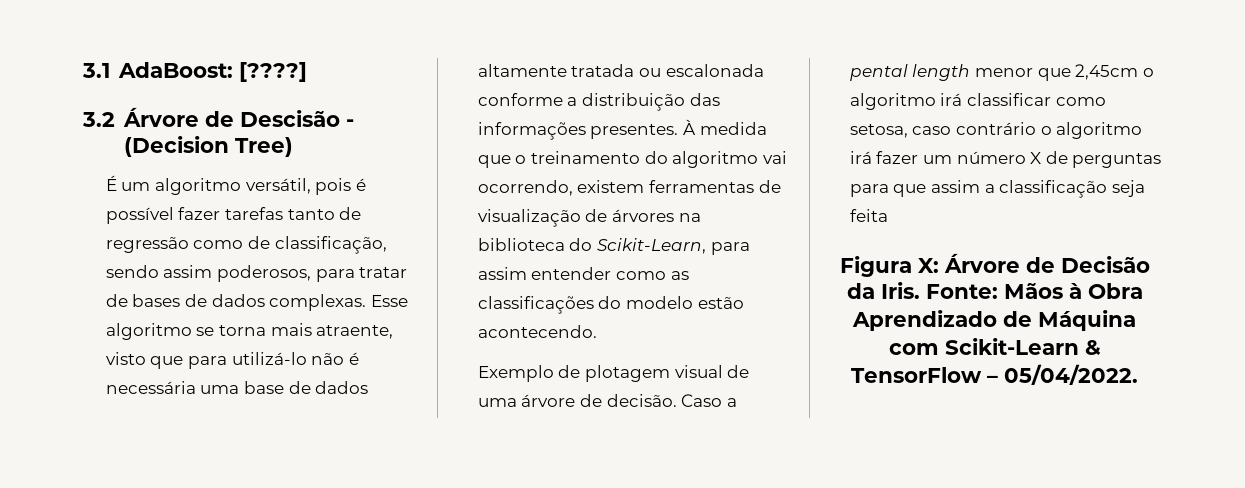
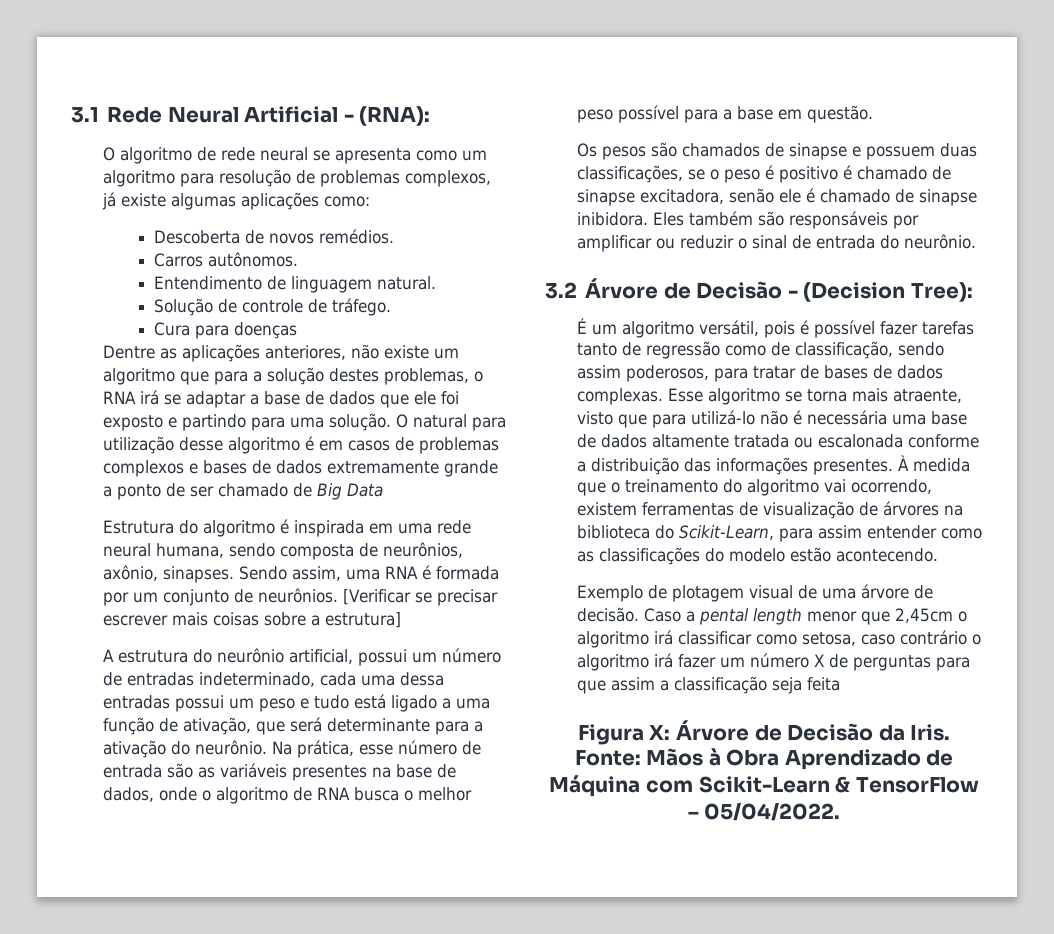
- 3.1 AdaBoost: [????]
+ 3.1 Rede Neural Artificial - (RNA):
+ O algoritmo de rede neural se apresenta como um algoritmo para resolução de problemas complexos, já existe algumas aplicações como:
+ Descoberta de novos remédios.
+ Carros autônomos.
+ Entendimento de linguagem natural.
+ Solução de controle de tráfego.
+ Cura para doenças
+ Dentre as aplicações anteriores, não existe um algoritmo que para a solução destes problemas, o RNA irá se adaptar a base de dados que ele foi exposto e partindo para uma solução. O natural para utilização desse algoritmo é em casos de problemas complexos e bases de dados extremamente grande a ponto de ser chamado de Big Data
+ Estrutura do algoritmo é inspirada em uma rede neural humana, sendo composta de neurônios, axônio, sinapses. Sendo assim, uma RNA é formada por um conjunto de neurônios. [Verificar se precisar escrever mais coisas sobre a estrutura]
+ A estrutura do neurônio artificial, possui um número de entradas indeterminado, cada uma dessa entradas possui um peso e tudo está ligado a uma função de ativação, que será determinante para a ativação do neurônio. Na prática, esse número de entrada são as variáveis presentes na base de dados, onde o algoritmo de RNA busca o melhor peso possível para a base em questão.
+ Os pesos são chamados de sinapse e possuem duas classificações, se o peso é positivo é chamado de sinapse excitadora, senão ele é chamado de sinapse inibidora. Eles também são responsáveis por amplificar ou reduzir o sinal de entrada do neurônio.
- 3.2 Árvore de Descisão - (Decision Tree)
+ 3.2 Árvore de Decisão - (Decision Tree):

